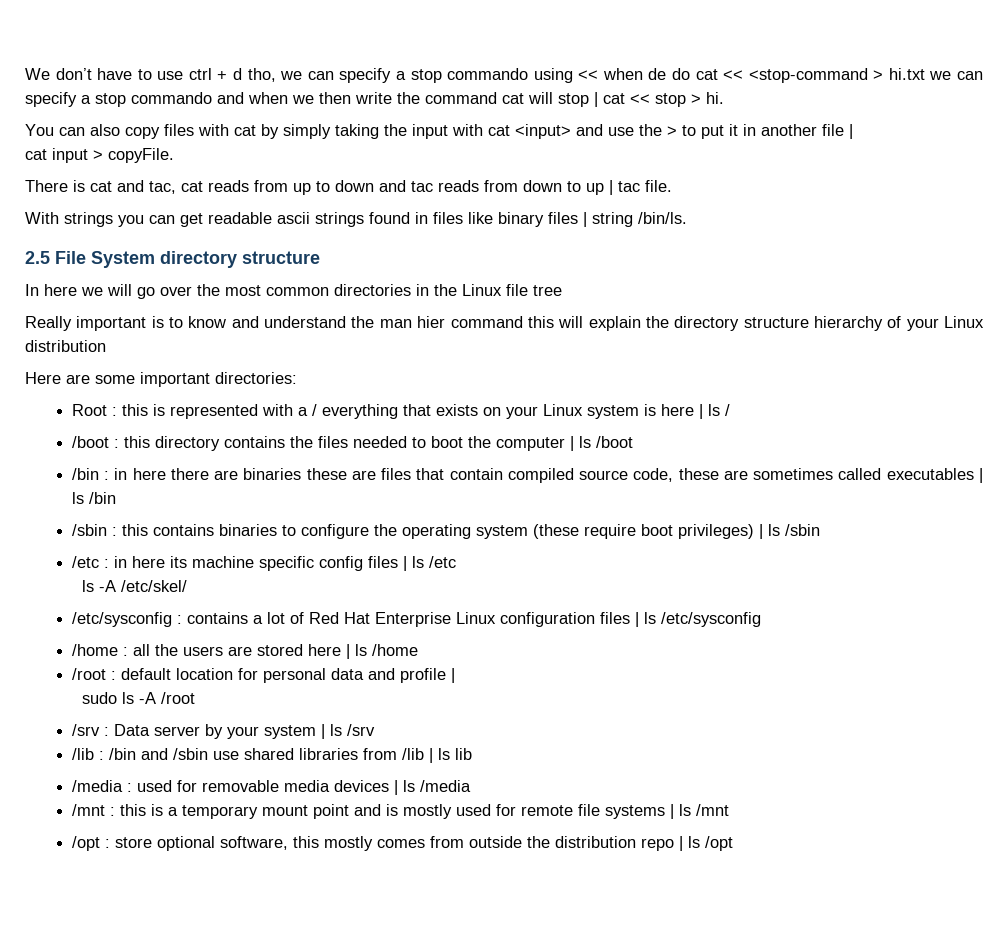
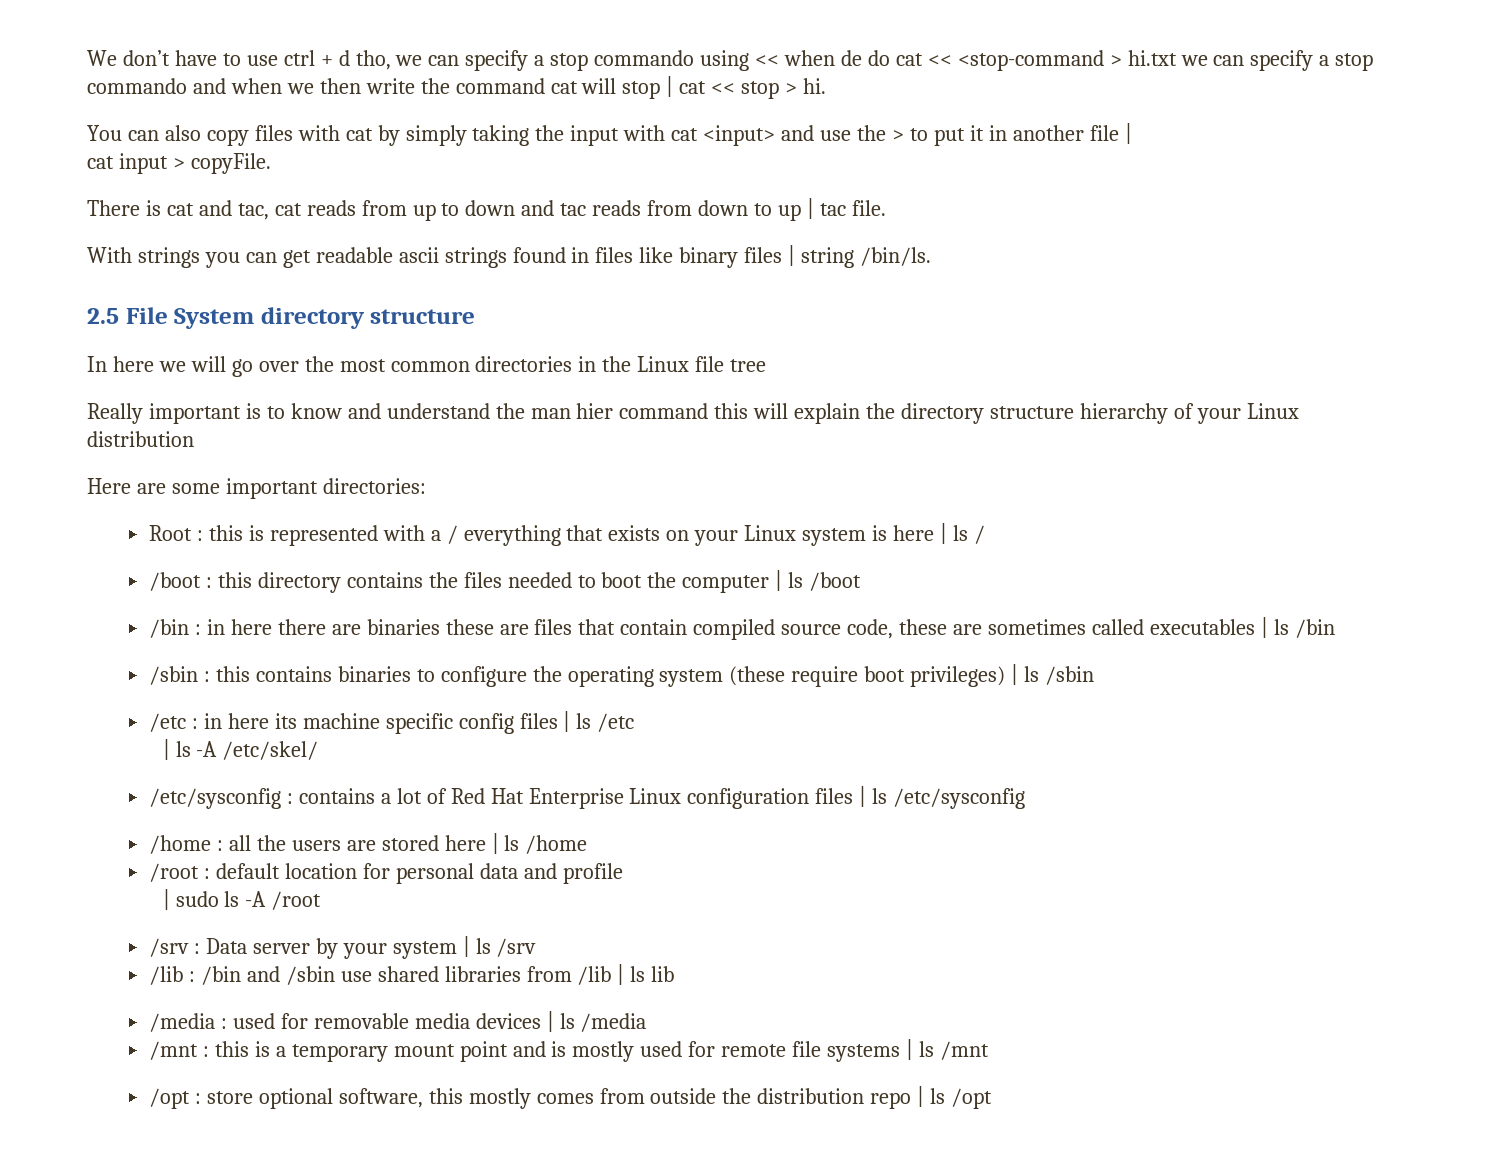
- ls -A /etc/skel/
+ | ls -A /etc/skel/
- /root : default location for personal data and profile |
- sudo ls -A /root
+ /root : default location for personal data and profile
+ | sudo ls -A /root

